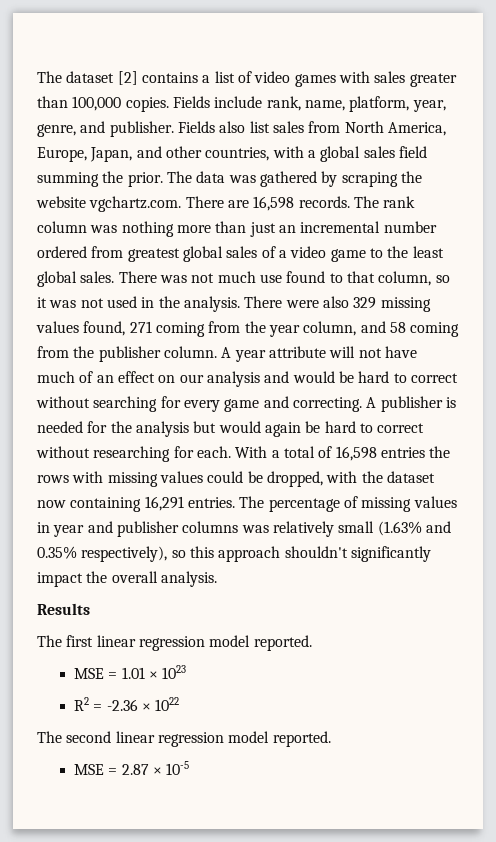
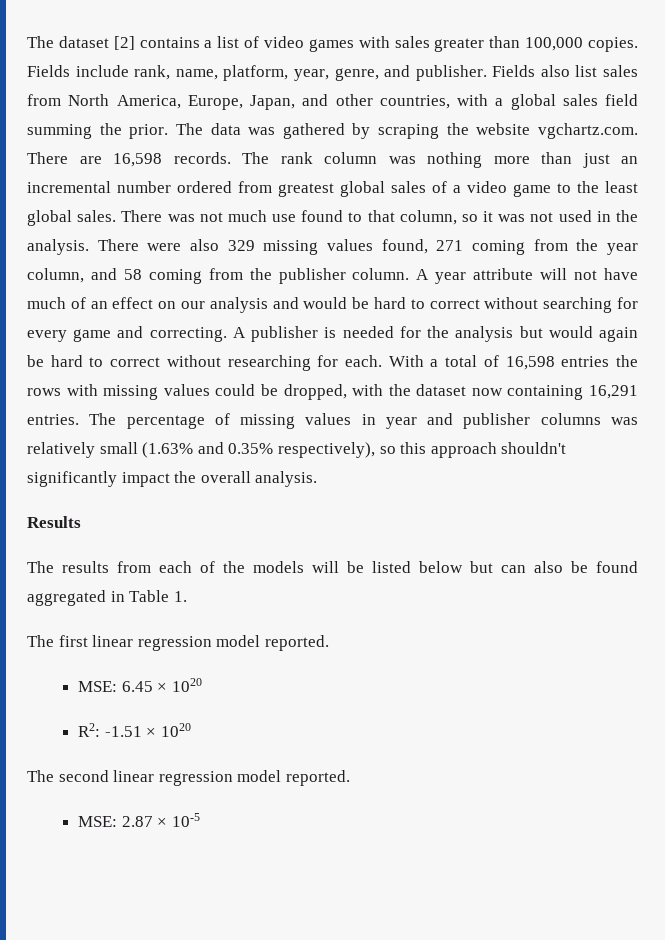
+ The results from each of the models will be listed below but can also be found aggregated in Table 1.
- MSE = 1.01 × 1023
- R2 = -2.36 × 1022
+ MSE: 6.45 × 1020
+ R2: -1.51 × 1020
- MSE = 2.87 × 10-5
+ MSE: 2.87 × 10-5

